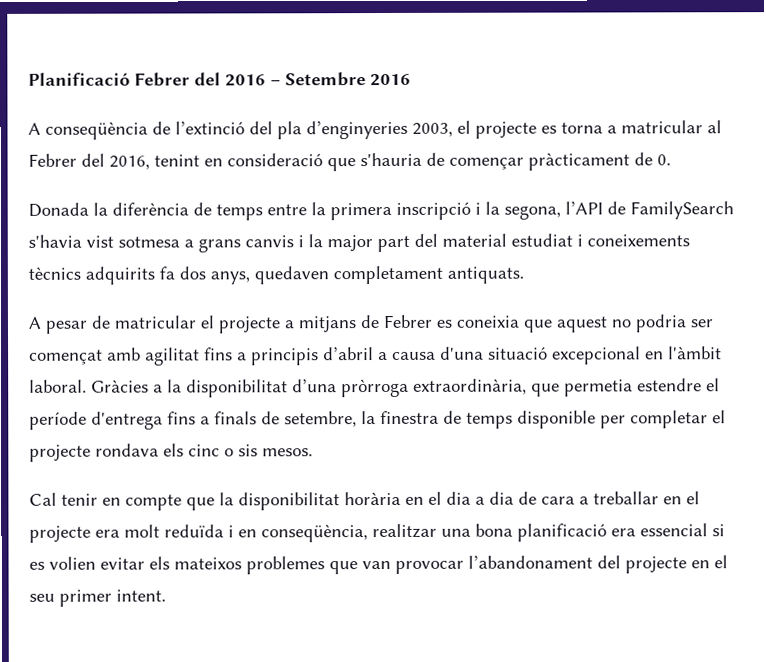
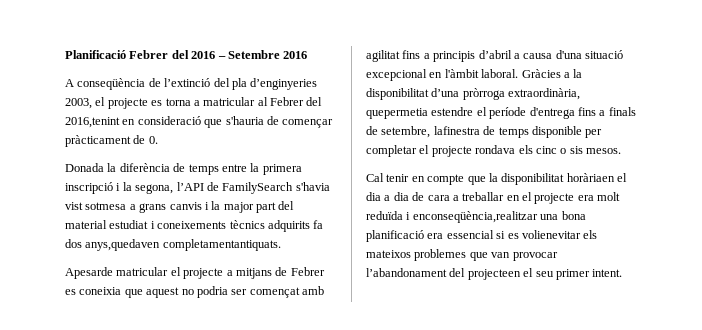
- A conseqüència de l’extinció del pla d’enginyeries 2003, el projecte es torna a matricular al Febrer del 2016, tenint en consideració que s'hauria de començar pràcticament de 0.
+ A conseqüència de l’extinció del pla d’enginyeries 2003, el projecte es torna a matricular al Febrer del 2016,tenint en consideració que s'hauria de començar pràcticament de 0.
- Donada la diferència de temps entre la primera inscripció i la segona, l’API de FamilySearch s'havia vist sotmesa a grans canvis i la major part del material estudiat i coneixements tècnics adquirits fa dos anys, quedaven completament antiquats.
- A pesar de matricular el projecte a mitjans de Febrer es coneixia que aquest no podria ser començat amb agilitat fins a principis d’abril a causa d'una situació excepcional en l'àmbit laboral.
+ Donada la diferència de temps entre la primera inscripció i la segona, l’API de FamilySearch s'havia vist sotmesa a grans canvis i la major part del material estudiat i coneixements tècnics adquirits fa dos anys,quedaven completamentantiquats.
+ Apesarde matricular el projecte a mitjans de Febrer es coneixia que aquest no podria ser començat amb agilitat fins a principis d’abril a causa d'una situació excepcional en l'àmbit laboral.
- Gràcies a la disponibilitat d’una pròrroga extraordinària, que permetia estendre el període d'entrega fins a finals de setembre, la finestra de temps disponible per completar el projecte rondava els cinc o sis mesos.
+ Gràcies a la disponibilitat d’una pròrroga extraordinària, quepermetia estendre el període d'entrega fins a finals de setembre, lafinestra de temps disponible per completar el projecte rondava els cinc o sis mesos.
- Cal tenir en compte que la disponibilitat horària en el dia a dia de cara a treballar en el projecte era molt reduïda i en conseqüència, realitzar una bona planificació era essencial si es volien evitar els mateixos problemes que van provocar l’abandonament del projecte en el seu primer intent.
+ Cal tenir en compte que la disponibilitat horàriaen el dia a dia de cara a treballar en el projecte era molt reduïda i enconseqüència,realitzar una bona planificació era essencial si es volienevitar els mateixos problemes que van provocar l’abandonament del projecteen el seu primer intent.

